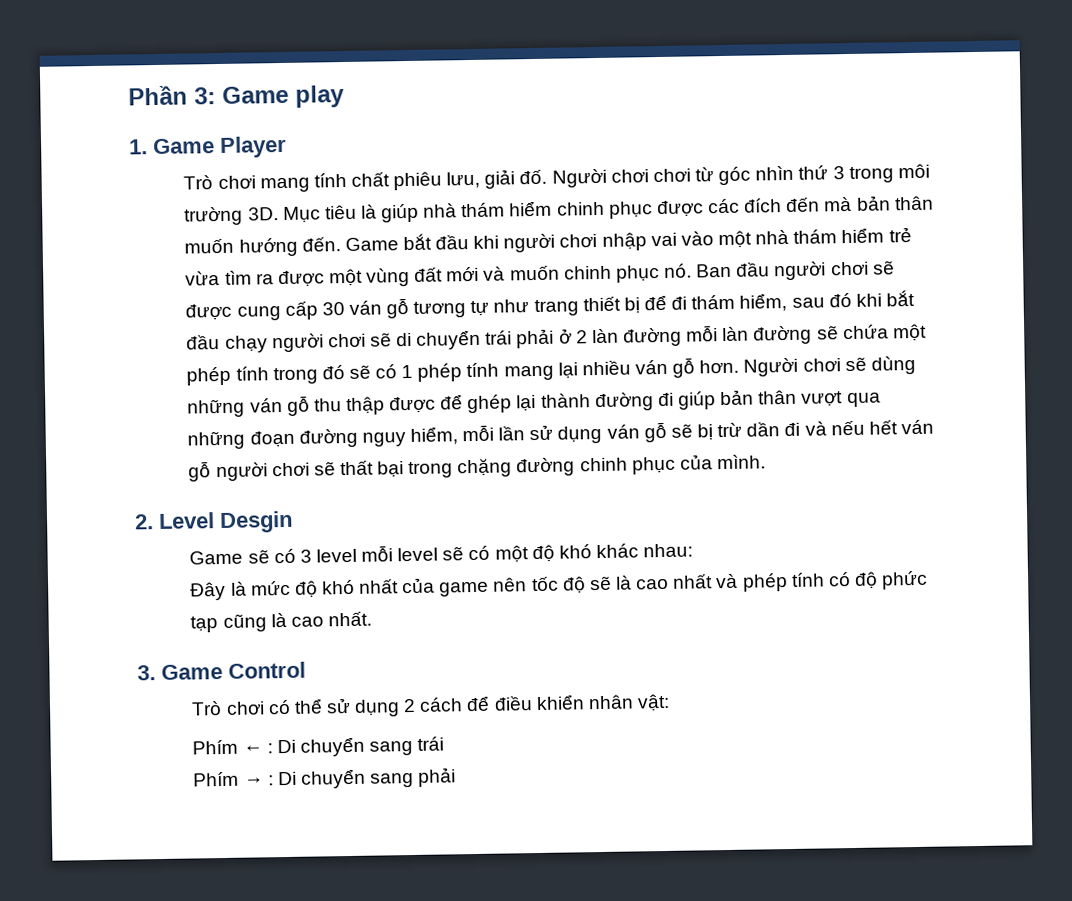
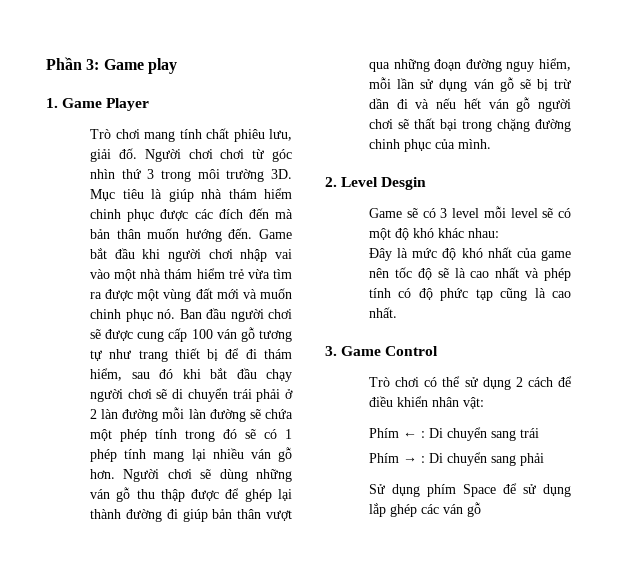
- Ban đầu người chơi sẽ được cung cấp 30 ván gỗ tương tự như trang thiết bị để đi thám hiểm, sau đó khi bắt đầu chạy người chơi sẽ di chuyển trái phải ở 2 làn đường mỗi làn đường sẽ chứa một phép tính trong đó sẽ có 1 phép tính mang lại nhiều ván gỗ hơn.
+ Ban đầu người chơi sẽ được cung cấp 100 ván gỗ tương tự như trang thiết bị để đi thám hiểm, sau đó khi bắt đầu chạy người chơi sẽ di chuyển trái phải ở 2 làn đường mỗi làn đường sẽ chứa một phép tính trong đó sẽ có 1 phép tính mang lại nhiều ván gỗ hơn.
+ Sử dụng phím Space để sử dụng lắp ghép các ván gỗ

